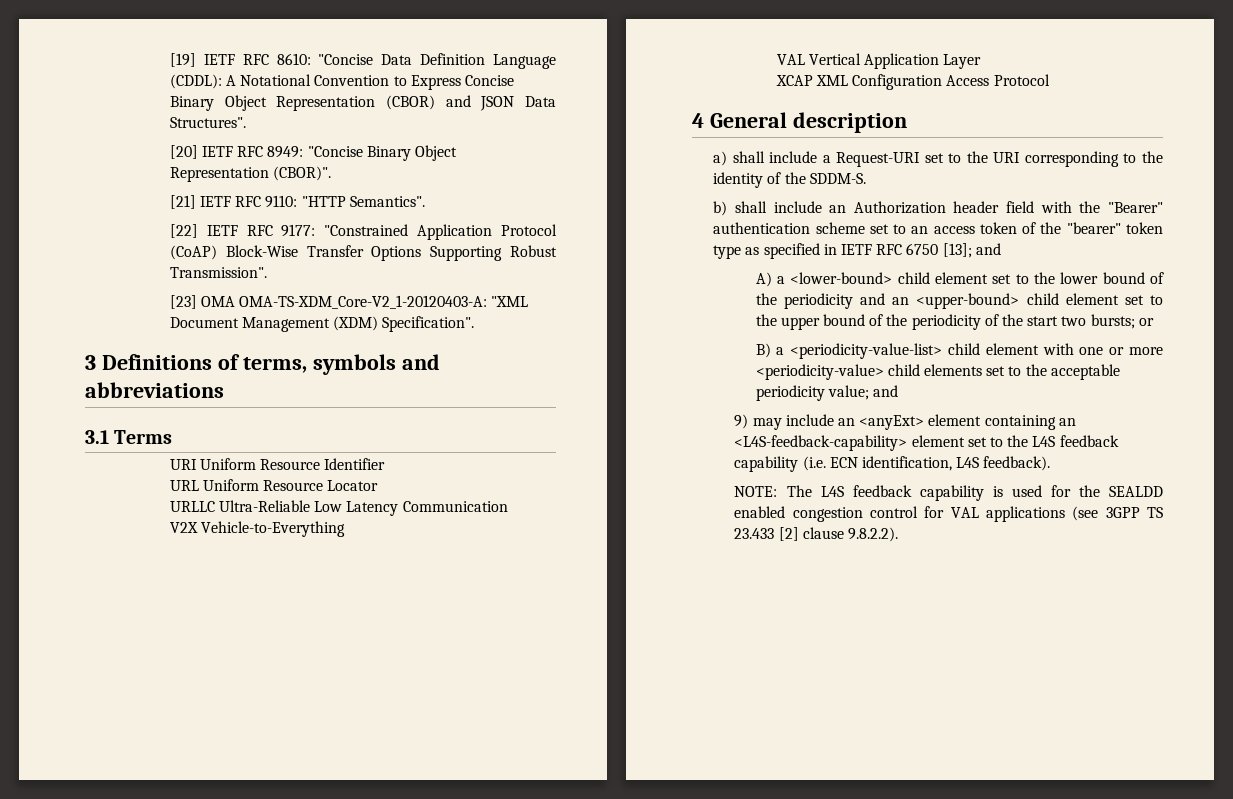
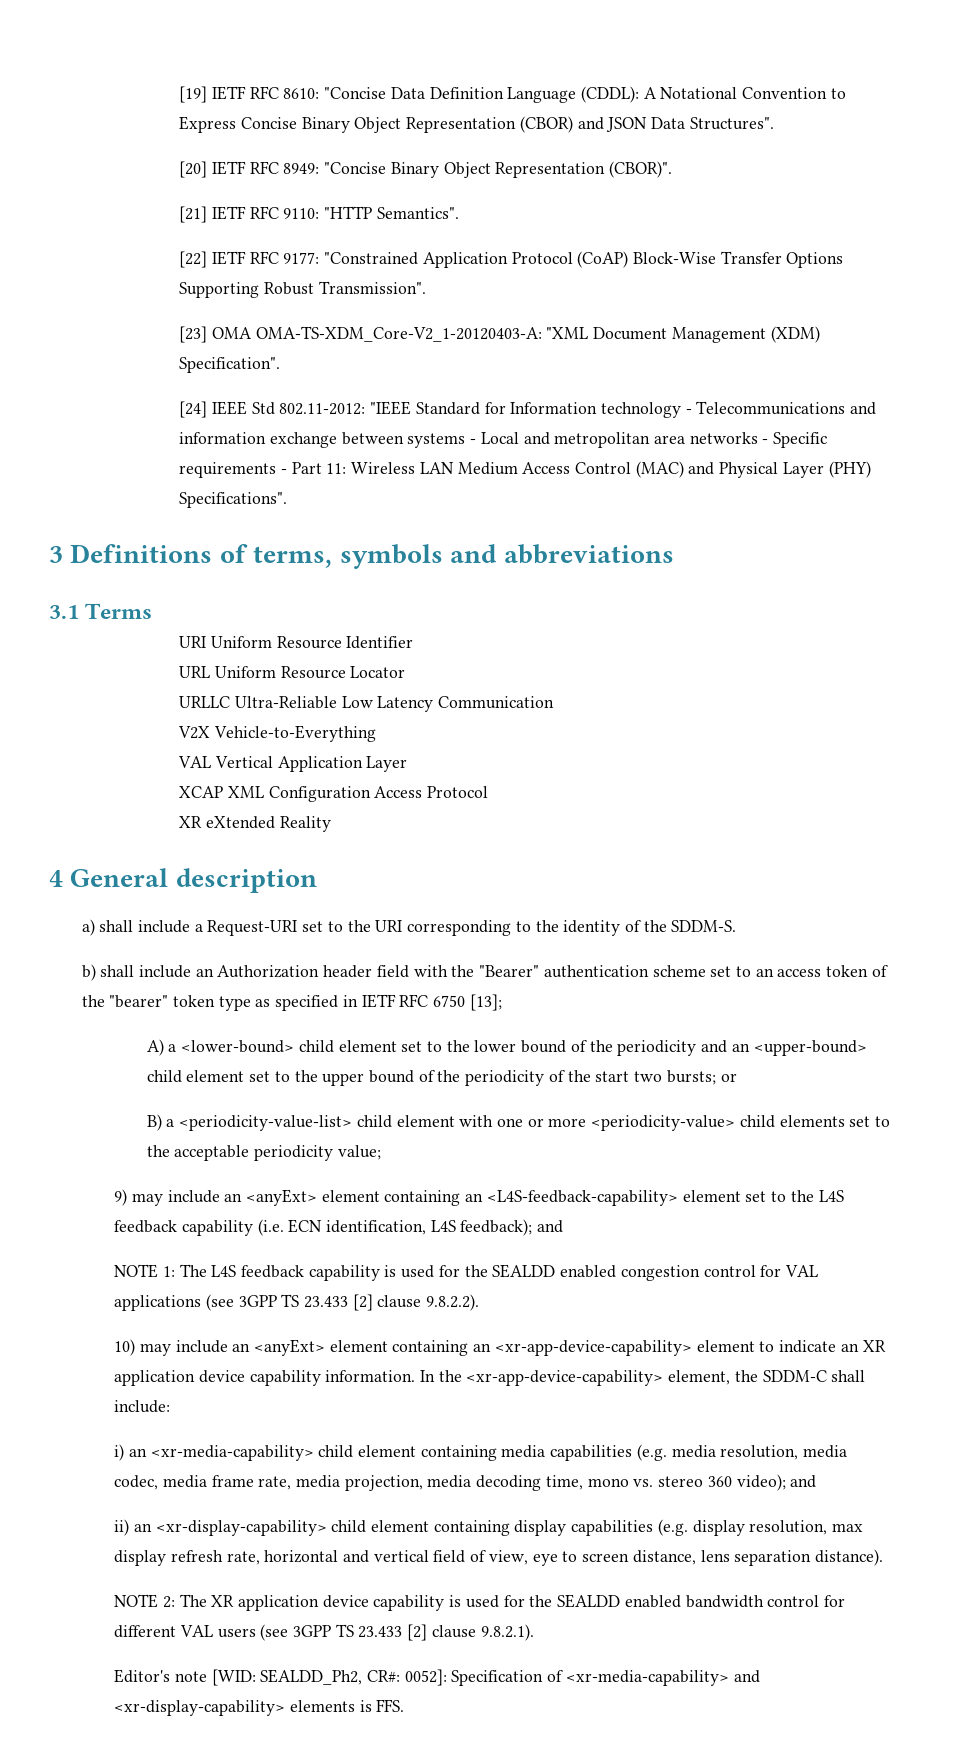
+ [24] IEEE Std 802.11-2012: "IEEE Standard for Information technology - Telecommunications and information exchange between systems - Local and metropolitan area networks - Specific requirements - Part 11: Wireless LAN Medium Access Control (MAC) and Physical Layer (PHY) Specifications".
+ XR eXtended Reality
- b) shall include an Authorization header field with the "Bearer" authentication scheme set to an access token of the "bearer" token type as specified in IETF RFC 6750 [13]; and
+ b) shall include an Authorization header field with the "Bearer" authentication scheme set to an access token of the "bearer" token type as specified in IETF RFC 6750 [13];
- B) a <periodicity-value-list> child element with one or more <periodicity-value> child elements set to the acceptable periodicity value; and
+ B) a <periodicity-value-list> child element with one or more <periodicity-value> child elements set to the acceptable periodicity value;
- 9) may include an <anyExt> element containing an <L4S-feedback-capability> element set to the L4S feedback capability (i.e. ECN identification, L4S feedback).
- NOTE: The L4S feedback capability is used for the SEALDD enabled congestion control for VAL applications (see 3GPP TS 23.433 [2] clause 9.8.2.2).
+ 9) may include an <anyExt> element containing an <L4S-feedback-capability> element set to the L4S feedback capability (i.e. ECN identification, L4S feedback); and
+ NOTE 1: The L4S feedback capability is used for the SEALDD enabled congestion control for VAL applications (see 3GPP TS 23.433 [2] clause 9.8.2.2).
+ 10) may include an <anyExt> element containing an <xr-app-device-capability> element to indicate an XR application device capability information. In the <xr-app-device-capability> element, the SDDM-C shall include:
+ i) an <xr-media-capability> child element containing media capabilities (e.g. media resolution, media codec, media frame rate, media projection, media decoding time, mono vs. stereo 360 video); and
+ ii) an <xr-display-capability> child element containing display capabilities (e.g. display resolution, max display refresh rate, horizontal and vertical field of view, eye to screen distance, lens separation distance).
+ NOTE 2: The XR application device capability is used for the SEALDD enabled bandwidth control for different VAL users (see 3GPP TS 23.433 [2] clause 9.8.2.1).
+ Editor's note [WID: SEALDD_Ph2, CR#: 0052]: Specification of <xr-media-capability> and <xr-display-capability> elements is FFS.

